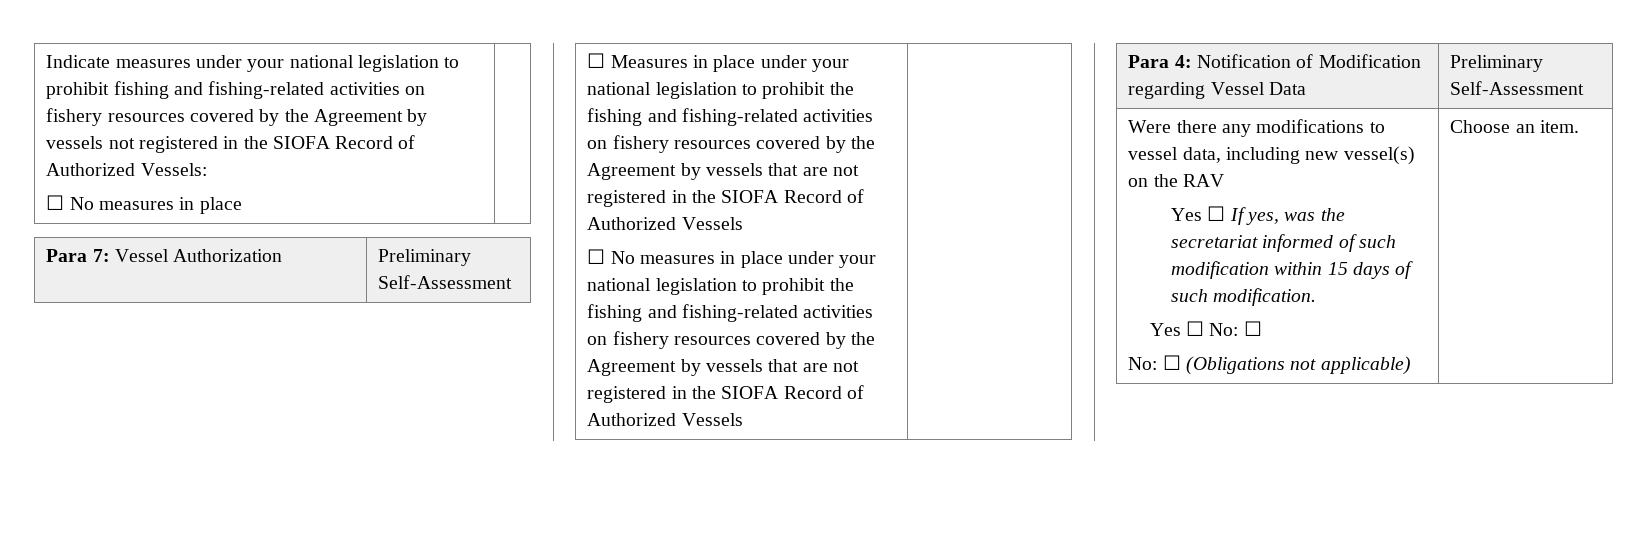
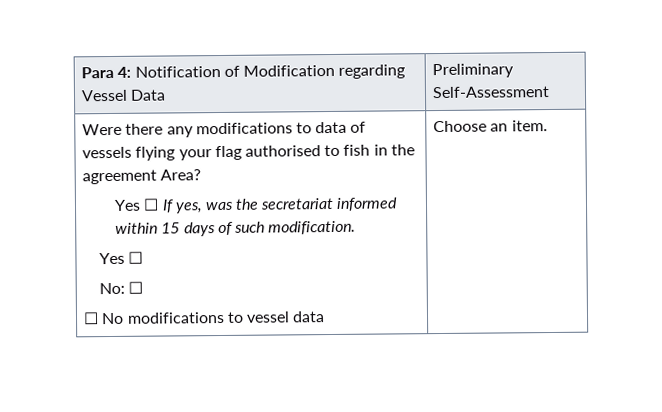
- Indicate measures under your national legislation to prohibit fishing and fishing-related activities on fishery resources covered by the Agreement by vessels not registered in the SIOFA Record of Authorized Vessels:
- ☐ No measures in place |
- Para 7: Vessel Authorization | Preliminary Self-Assessment
- ☐ Measures in place under your national legislation to prohibit the fishing and fishing-related activities on fishery resources covered by the Agreement by vessels that are not registered in the SIOFA Record of Authorized Vessels
- ☐ No measures in place under your national legislation to prohibit the fishing and fishing-related activities on fishery resources covered by the Agreement by vessels that are not registered in the SIOFA Record of Authorized Vessels
- Were there any modifications to vessel data, including new vessel(s) on the RAV
+ Were there any modifications to data of vessels flying your flag authorised to fish in the agreement Area?
- Yes ☐ If yes, was the secretariat informed of such modification within 15 days of such modification.
- Yes ☐ No: ☐
+ Yes ☐ If yes, was the secretariat informed within 15 days of such modification.
+ Yes ☐
+ No: ☐
- No: ☐ (Obligations not applicable)
+ ☐ No modifications to vessel data

